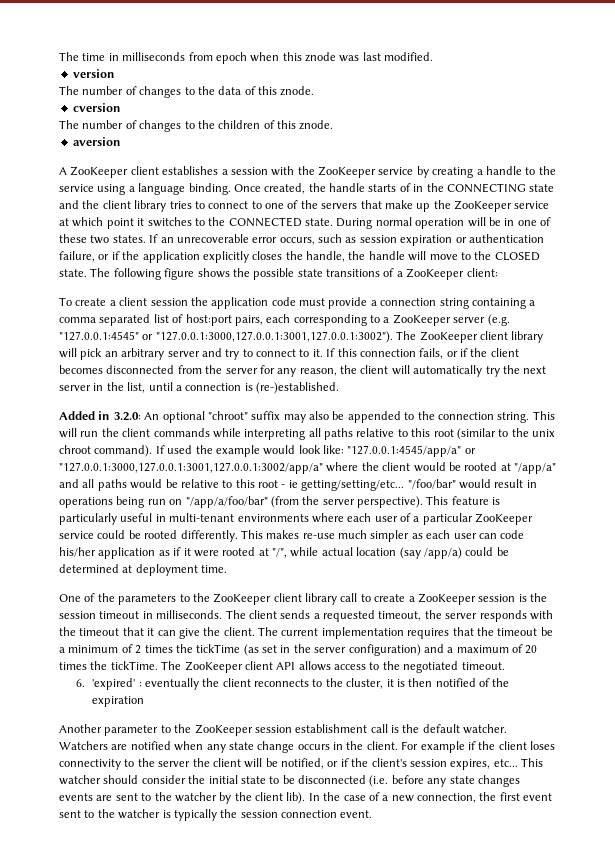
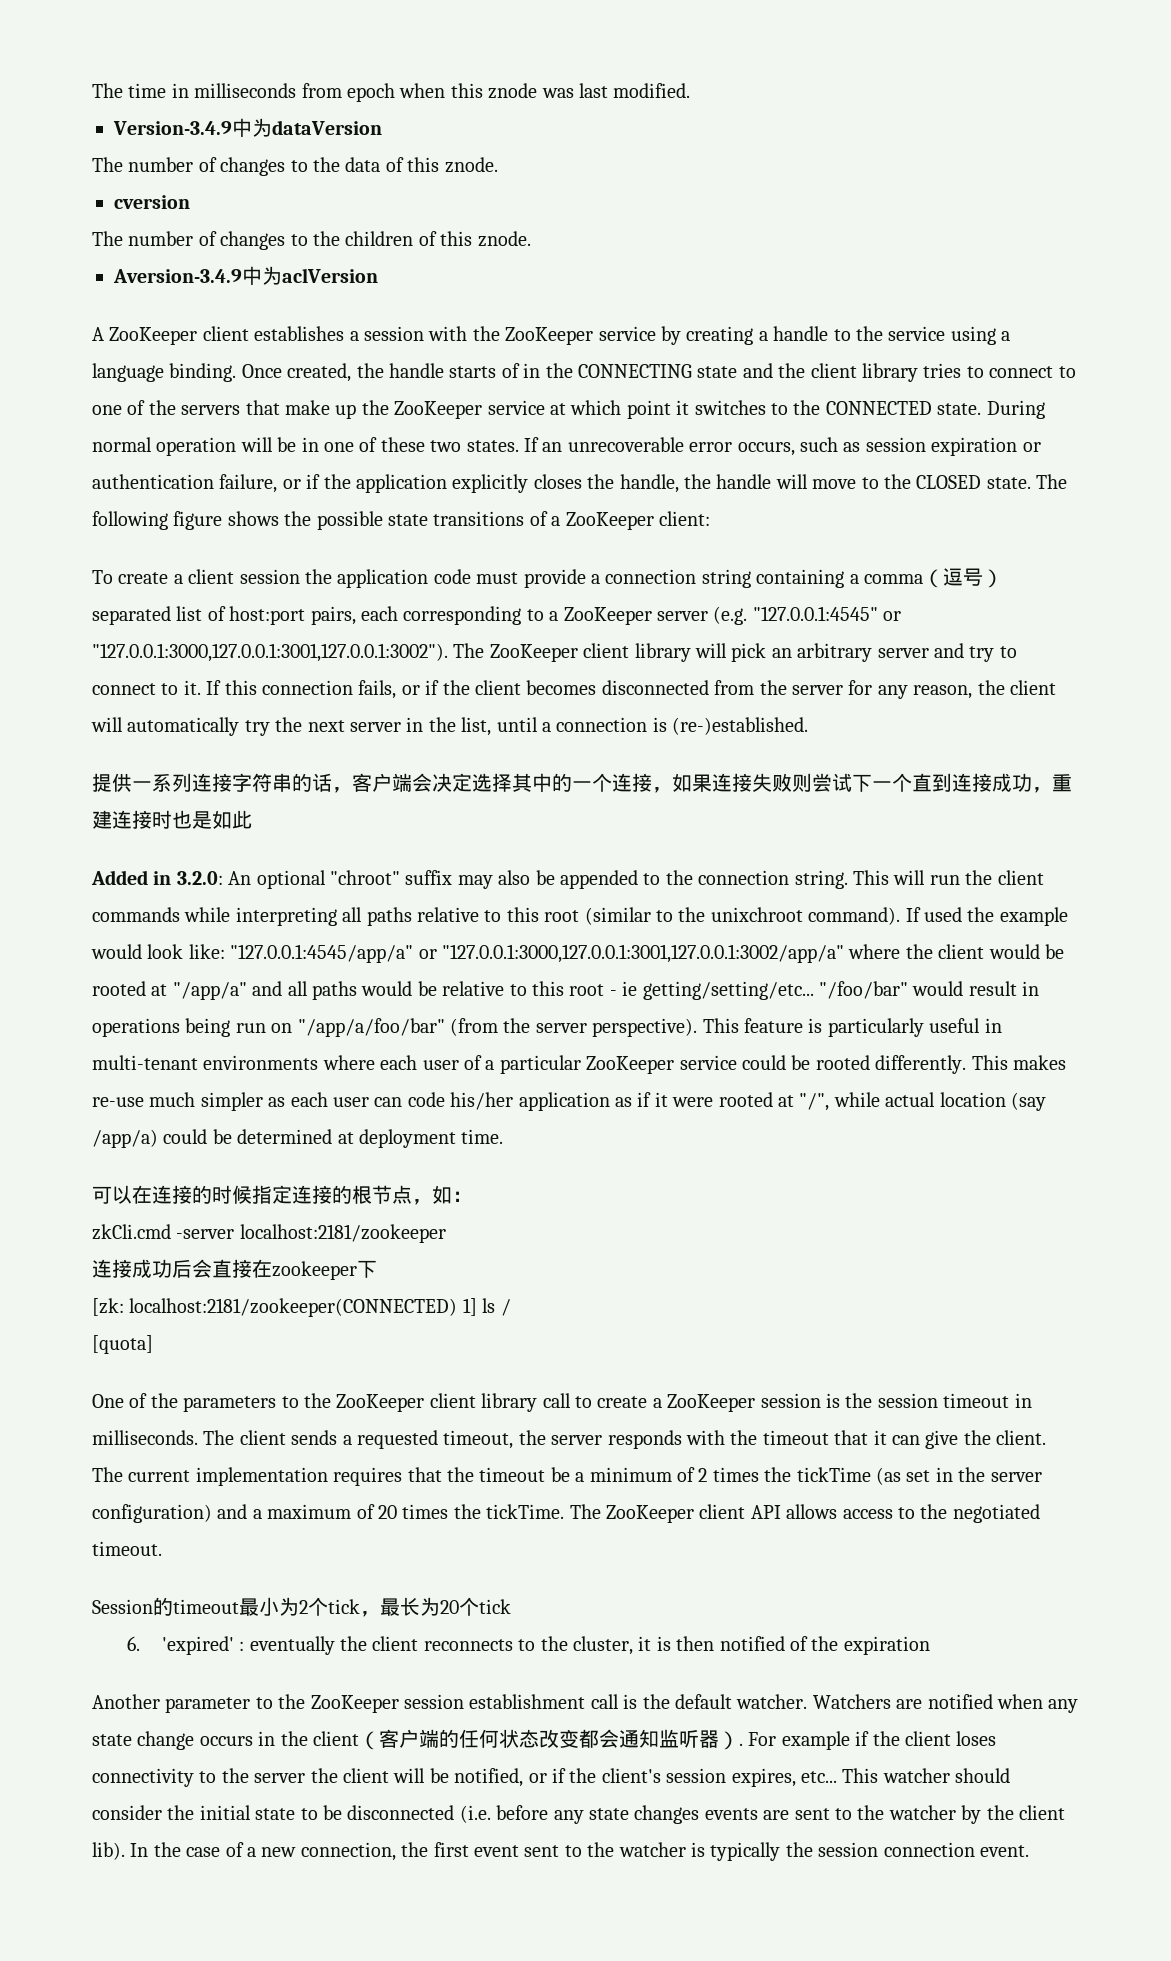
- version
+ Version-3.4.9中为dataVersion
- aversion
+ Aversion-3.4.9中为aclVersion
- To create a client session the application code must provide a connection string containing a comma separated list of host:port pairs, each corresponding to a ZooKeeper server (e.g. "127.0.0.1:4545" or "127.0.0.1:3000,127.0.0.1:3001,127.0.0.1:3002"). The ZooKeeper client library will pick an arbitrary server and try to connect to it.
+ To create a client session the application code must provide a connection string containing a comma（逗号）separated list of host:port pairs, each corresponding to a ZooKeeper server (e.g. "127.0.0.1:4545" or "127.0.0.1:3000,127.0.0.1:3001,127.0.0.1:3002"). The ZooKeeper client library will pick an arbitrary server and try to connect to it.
+ 提供一系列连接字符串的话，客户端会决定选择其中的一个连接，如果连接失败则尝试下一个直到连接成功，重建连接时也是如此
- This will run the client commands while interpreting all paths relative to this root (similar to the unix chroot command).
+ This will run the client commands while interpreting all paths relative to this root (similar to the unixchroot command).
+ 可以在连接的时候指定连接的根节点，如：
+ zkCli.cmd -server localhost:2181/zookeeper
+ 连接成功后会直接在zookeeper下
+ [zk: localhost:2181/zookeeper(CONNECTED) 1] ls /
+ [quota]
+ Session的timeout最小为2个tick，最长为20个tick
- Watchers are notified when any state change occurs in the client.
+ Watchers are notified when any state change occurs in the client（客户端的任何状态改变都会通知监听器）.

